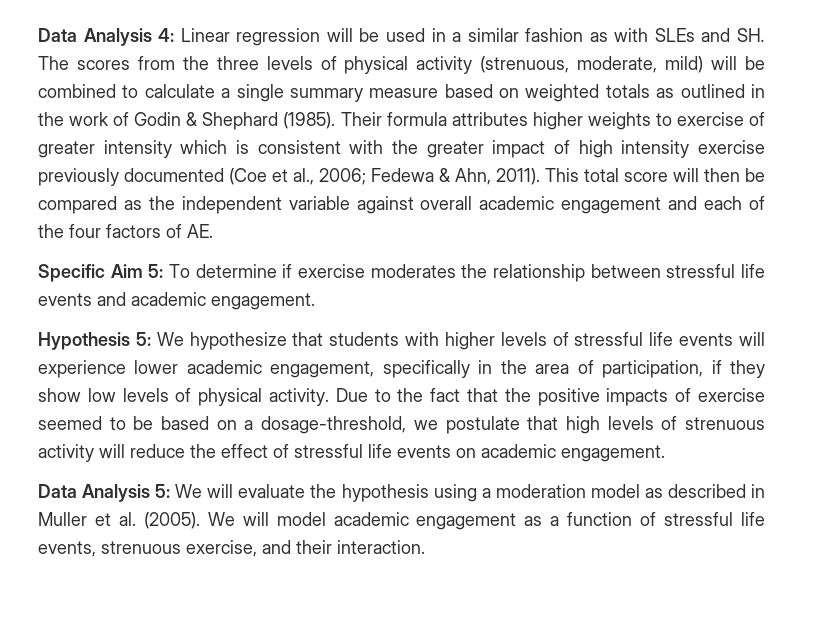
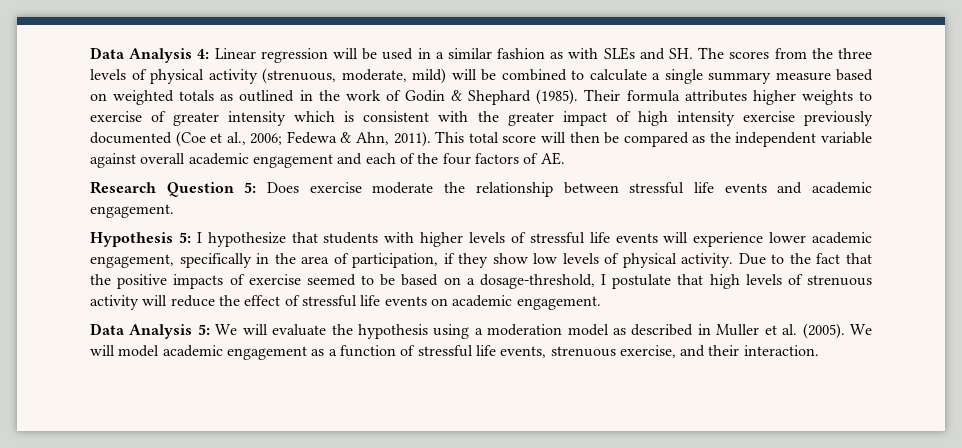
- Specific Aim 5: To determine if exercise moderates the relationship between stressful life events and academic engagement.
+ Research Question 5: Does exercise moderate the relationship between stressful life events and academic engagement.
- Hypothesis 5: We hypothesize that students with higher levels of stressful life events will experience lower academic engagement, specifically in the area of participation, if they show low levels of physical activity.
+ Hypothesis 5: I hypothesize that students with higher levels of stressful life events will experience lower academic engagement, specifically in the area of participation, if they show low levels of physical activity.
- Due to the fact that the positive impacts of exercise seemed to be based on a dosage-threshold, we postulate that high levels of strenuous activity will reduce the effect of stressful life events on academic engagement.
+ Due to the fact that the positive impacts of exercise seemed to be based on a dosage-threshold, I postulate that high levels of strenuous activity will reduce the effect of stressful life events on academic engagement.

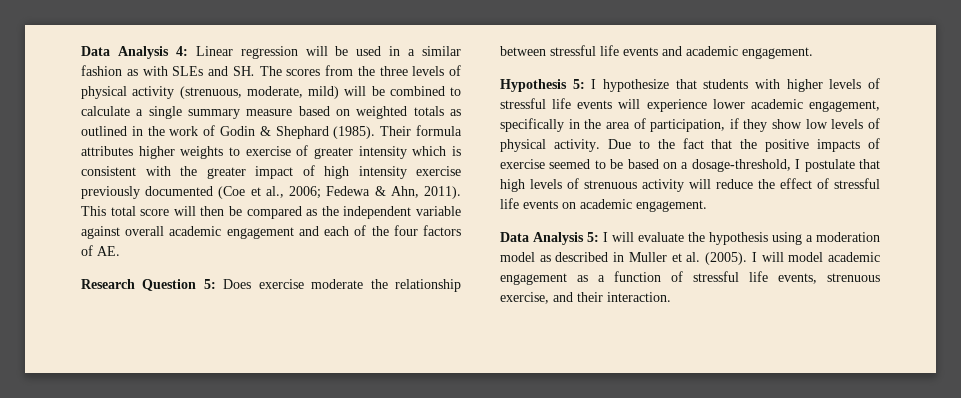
- Data Analysis 5: We will evaluate the hypothesis using a moderation model as described in Muller et al. (2005).
+ Data Analysis 5: I will evaluate the hypothesis using a moderation model as described in Muller et al. (2005).
- We will model academic engagement as a function of stressful life events, strenuous exercise, and their interaction.
+ I will model academic engagement as a function of stressful life events, strenuous exercise, and their interaction.

